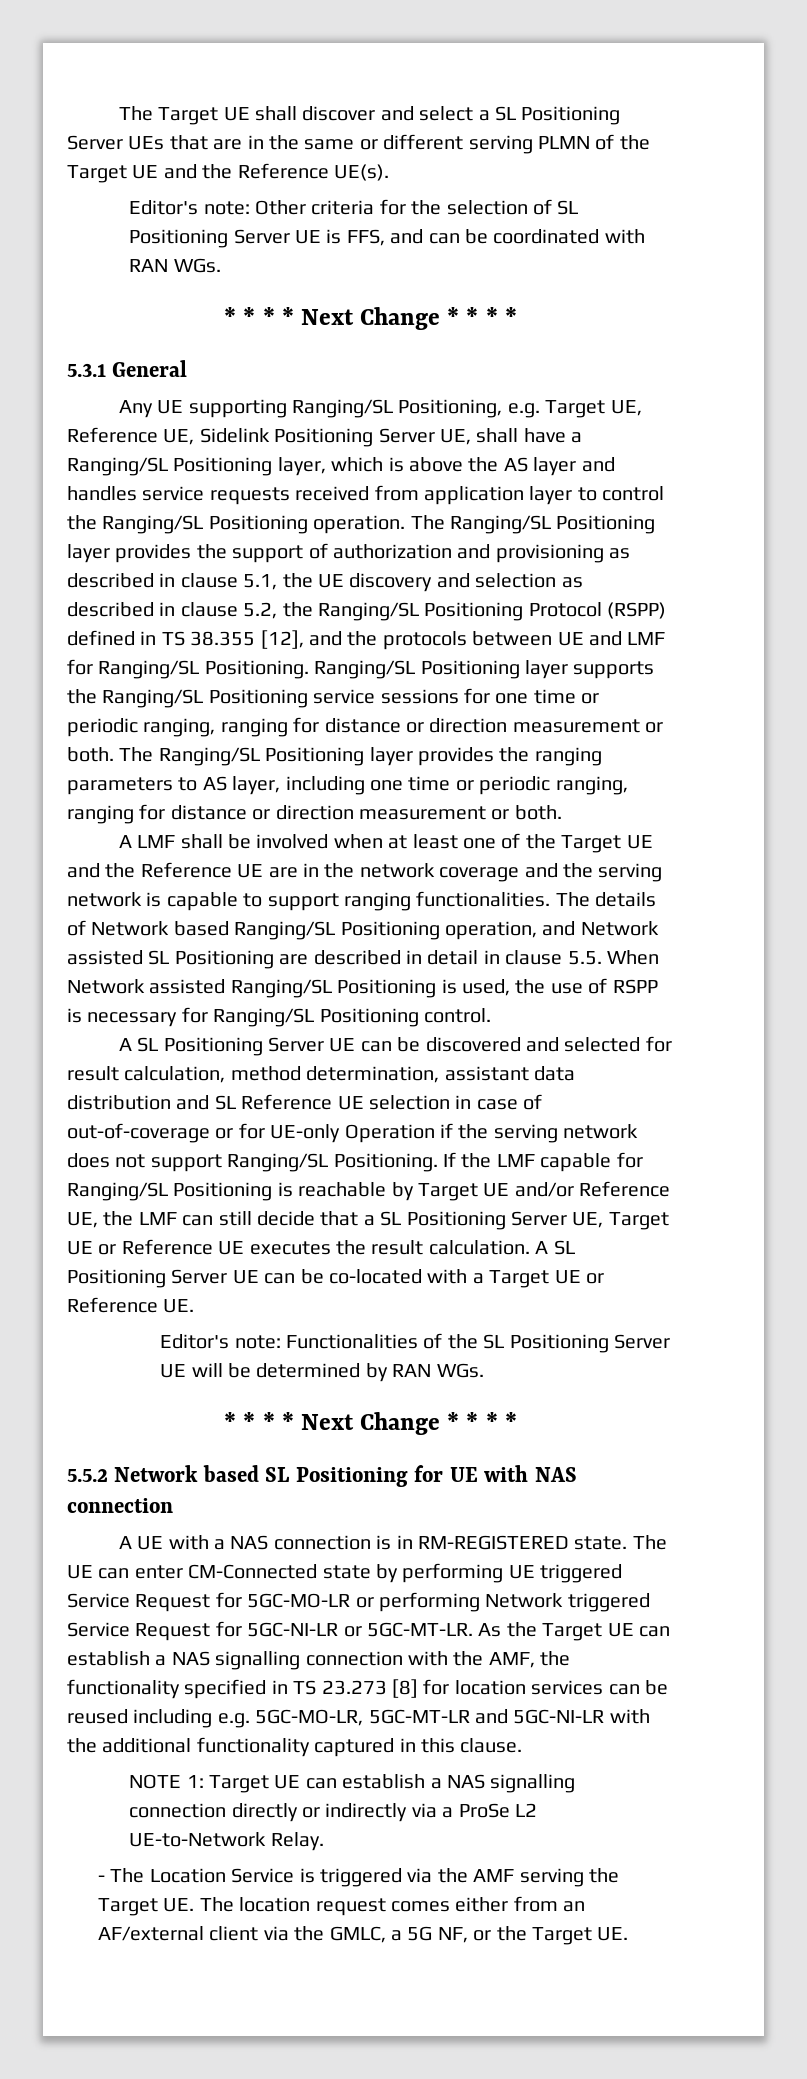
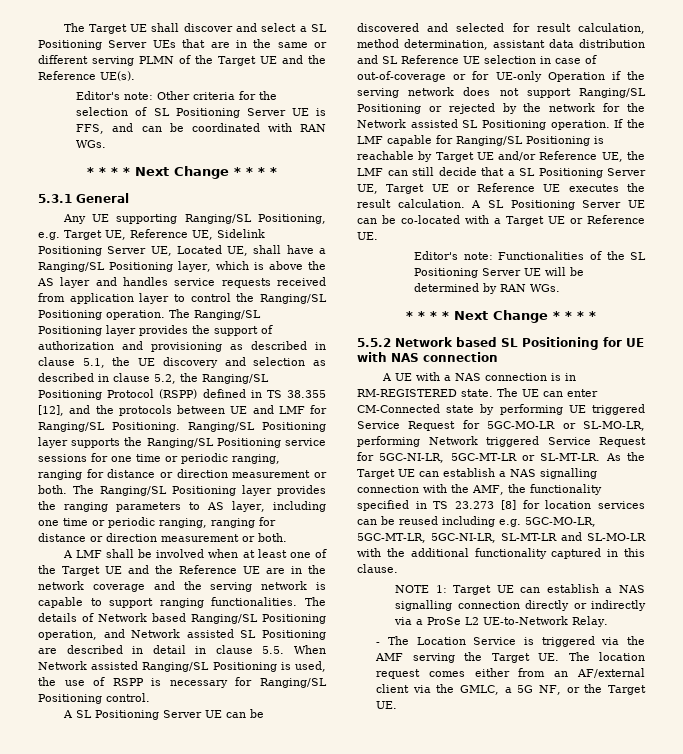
- Any UE supporting Ranging/SL Positioning, e.g. Target UE, Reference UE, Sidelink Positioning Server UE, shall have a Ranging/SL Positioning layer, which is above the AS layer and handles service requests received from application layer to control the Ranging/SL Positioning operation.
+ Any UE supporting Ranging/SL Positioning, e.g. Target UE, Reference UE, Sidelink Positioning Server UE, Located UE, shall have a Ranging/SL Positioning layer, which is above the AS layer and handles service requests received from application layer to control the Ranging/SL Positioning operation.
- A SL Positioning Server UE can be discovered and selected for result calculation, method determination, assistant data distribution and SL Reference UE selection in case of out-of-coverage or for UE-only Operation if the serving network does not support Ranging/SL Positioning.
+ A SL Positioning Server UE can be discovered and selected for result calculation, method determination, assistant data distribution and SL Reference UE selection in case of out-of-coverage or for UE-only Operation if the serving network does not support Ranging/SL Positioning or rejected by the network for the Network assisted SL Positioning operation.
- The UE can enter CM-Connected state by performing UE triggered Service Request for 5GC-MO-LR or performing Network triggered Service Request for 5GC-NI-LR or 5GC-MT-LR.
+ The UE can enter CM-Connected state by performing UE triggered Service Request for 5GC-MO-LR or SL-MO-LR, performing Network triggered Service Request for 5GC-NI-LR, 5GC-MT-LR or SL-MT-LR.
- As the Target UE can establish a NAS signalling connection with the AMF, the functionality specified in TS 23.273 [8] for location services can be reused including e.g. 5GC-MO-LR, 5GC-MT-LR and 5GC-NI-LR with the additional functionality captured in this clause.
+ As the Target UE can establish a NAS signalling connection with the AMF, the functionality specified in TS 23.273 [8] for location services can be reused including e.g. 5GC-MO-LR, 5GC-MT-LR, 5GC-NI-LR, SL-MT-LR and SL-MO-LR with the additional functionality captured in this clause.

